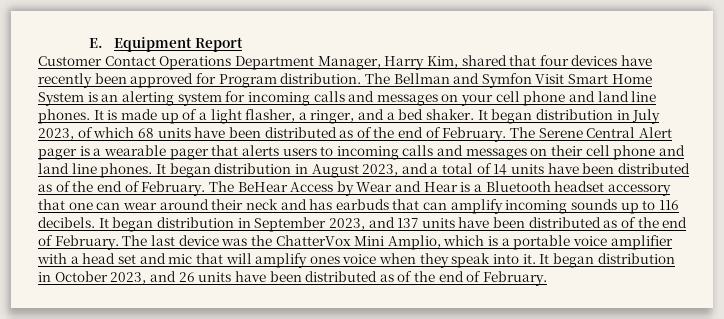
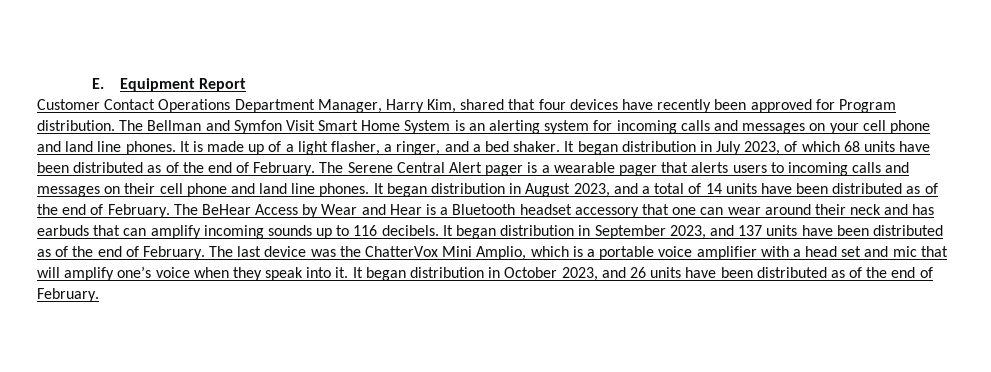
- The last device was the ChatterVox Mini Amplio, which is a portable voice amplifier with a head set and mic that will amplify ones voice when they speak into it.
+ The last device was the ChatterVox Mini Amplio, which is a portable voice amplifier with a head set and mic that will amplify one’s voice when they speak into it.

